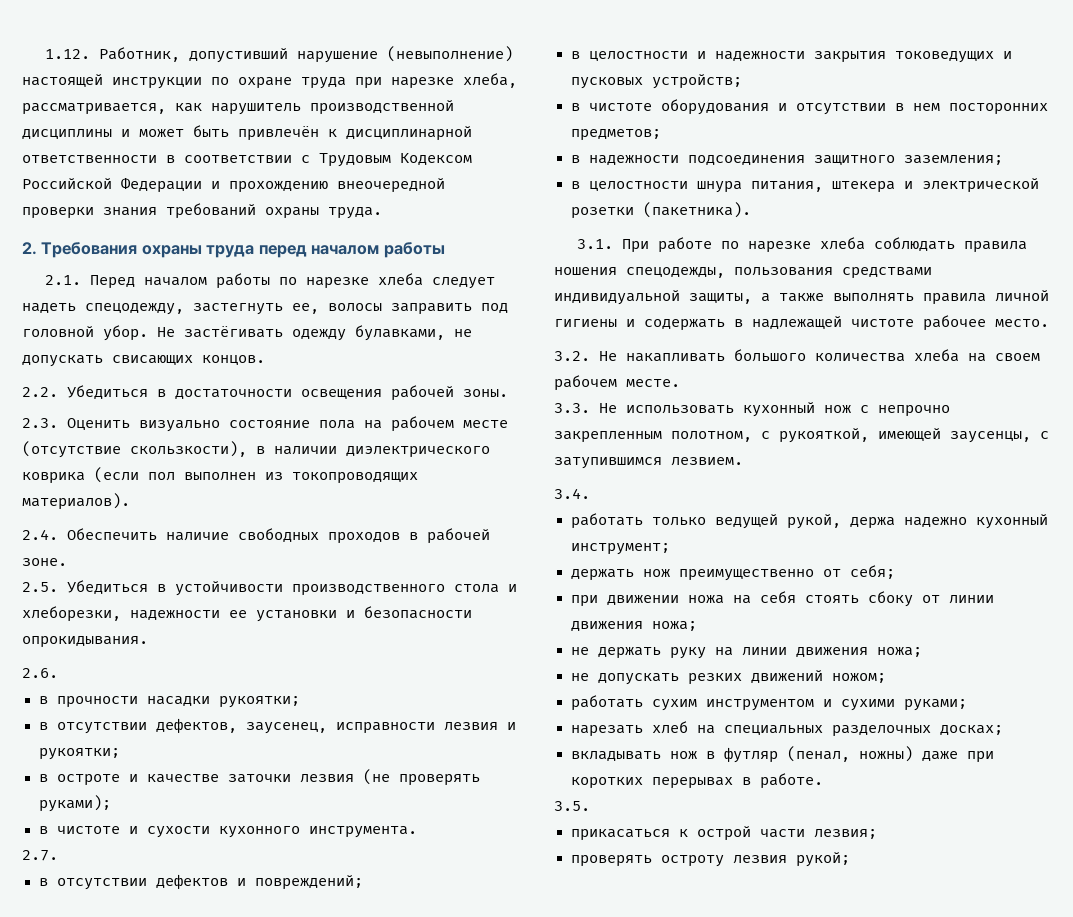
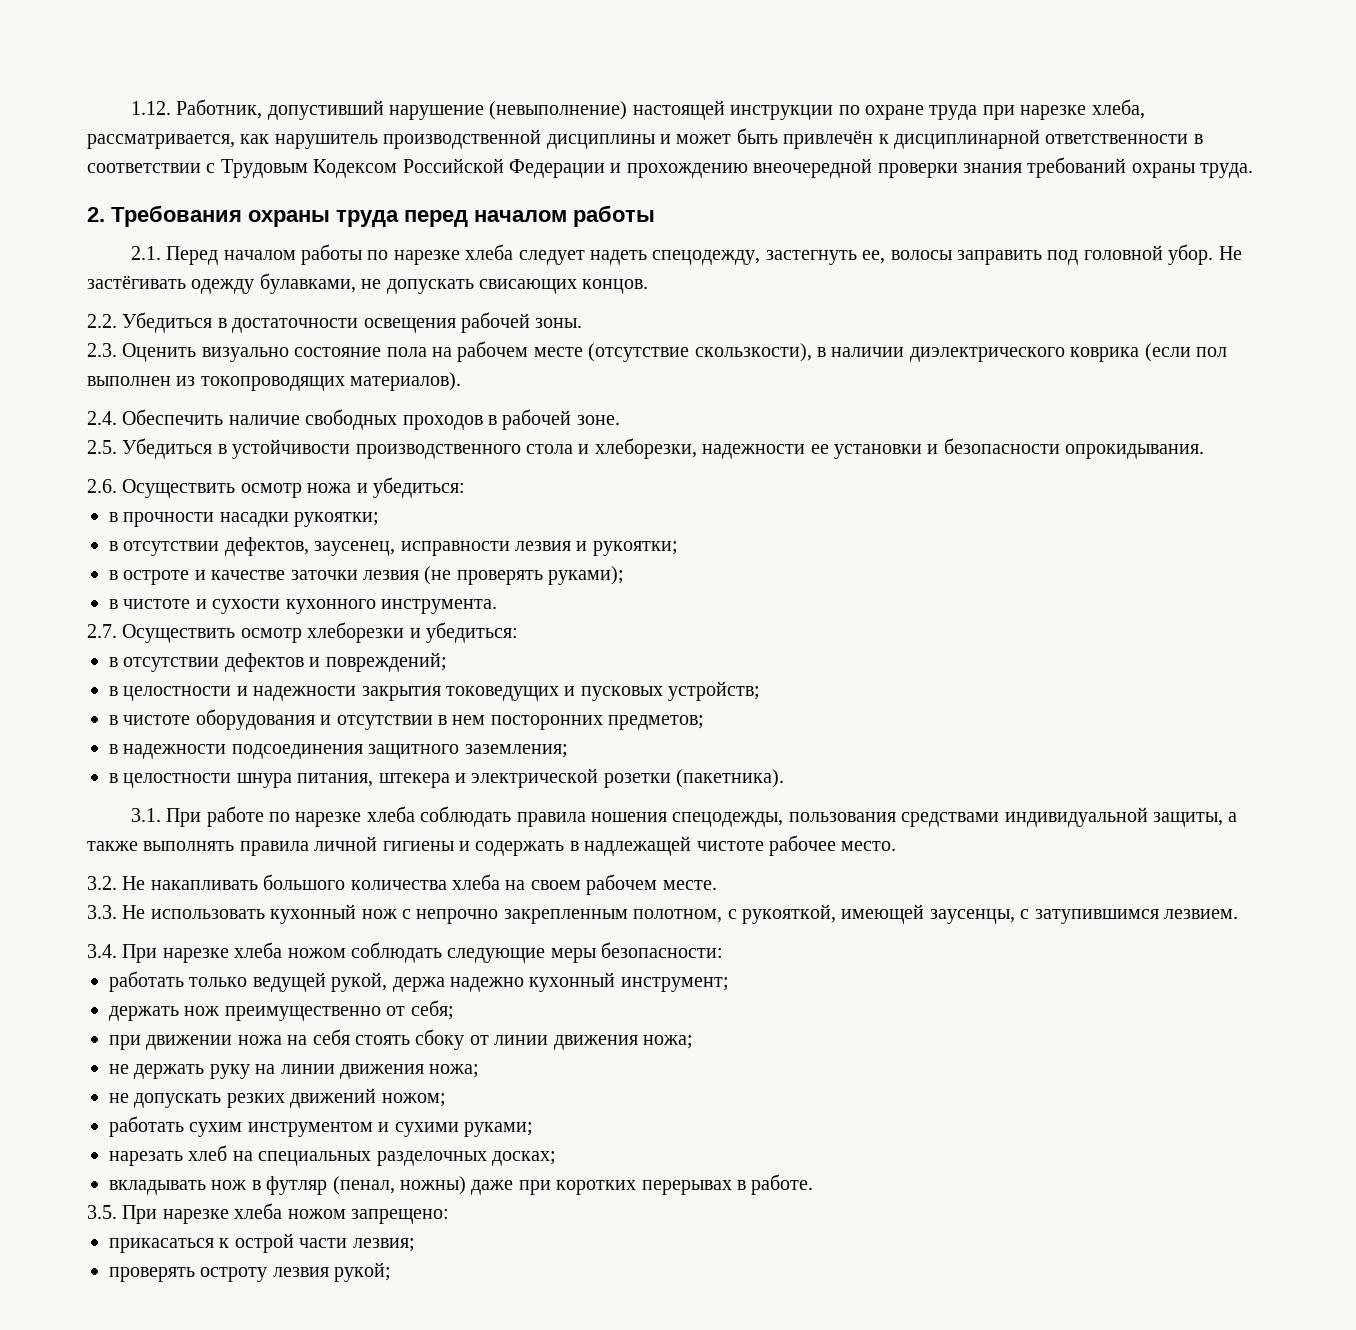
- 2.6.
+ 2.6. Осуществить осмотр ножа и убедиться:
- 2.7.
+ 2.7. Осуществить осмотр хлеборезки и убедиться:
- 3.4.
+ 3.4. При нарезке хлеба ножом соблюдать следующие меры безопасности:
- 3.5.
+ 3.5. При нарезке хлеба ножом запрещено:

